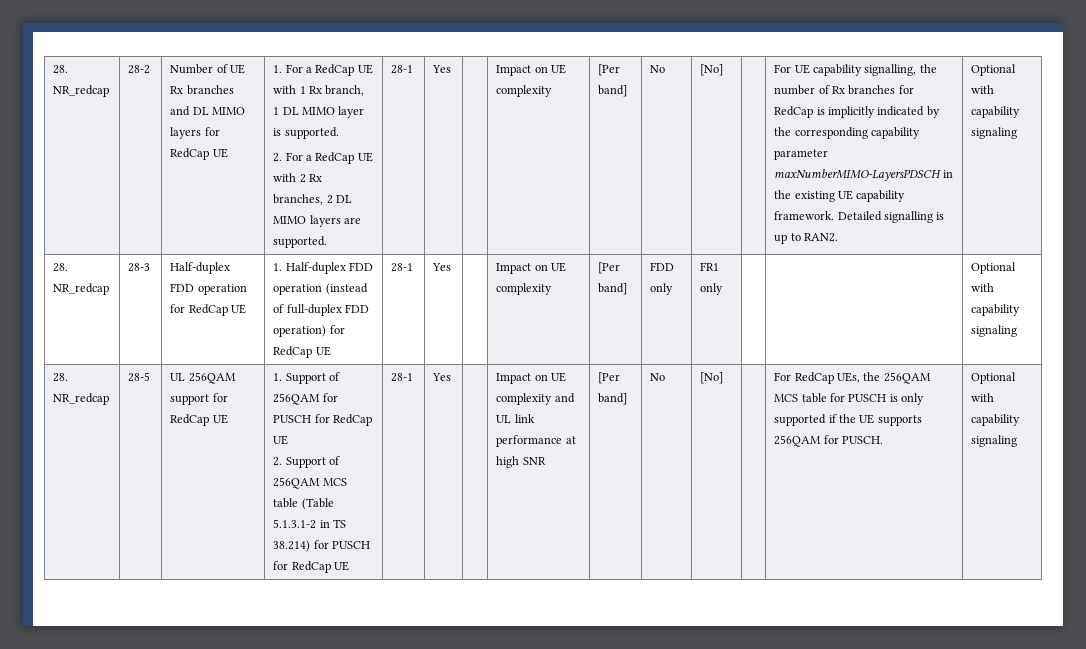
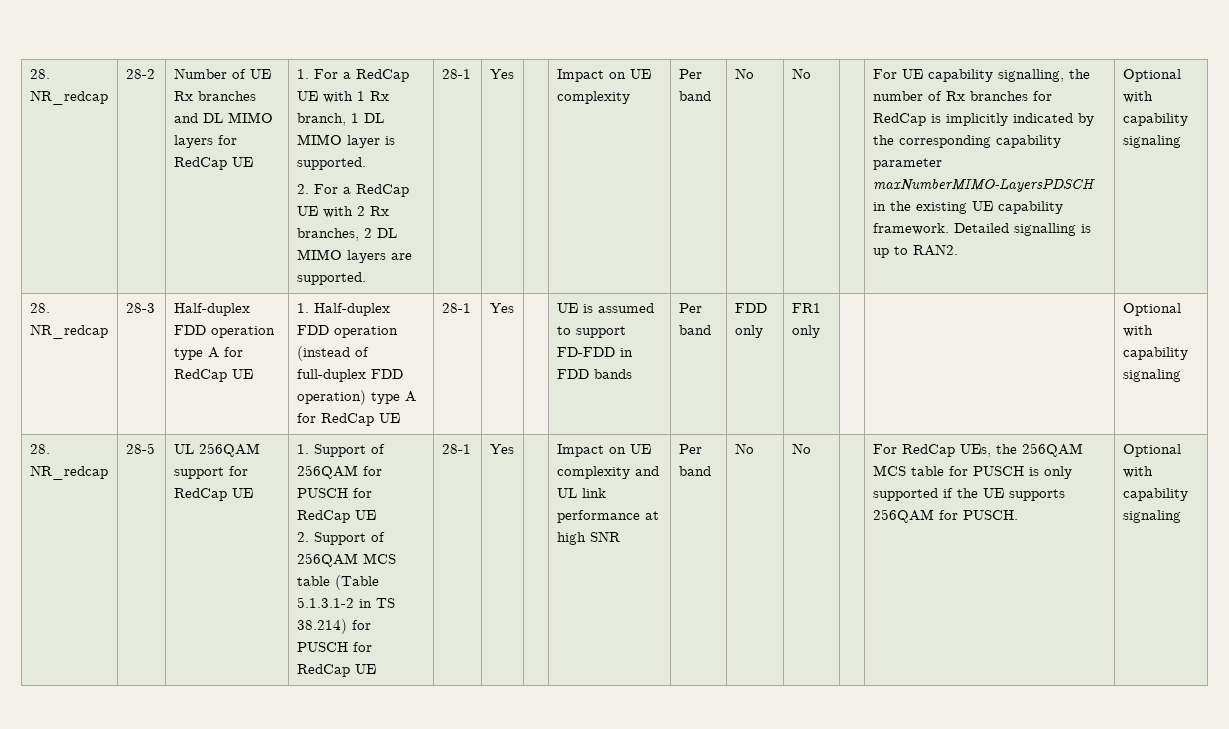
- Impact on UE complexity | [Per band] | No | [No]
+ Impact on UE complexity | Per band | No | No
- Half-duplex FDD operation for RedCap UE
+ Half-duplex FDD operation type A for RedCap UE
- 1. Half-duplex FDD operation (instead of full-duplex FDD operation) for RedCap UE | 28-1 | Yes | | Impact on UE complexity | [Per band]
+ 1. Half-duplex FDD operation (instead of full-duplex FDD operation) type A for RedCap UE | 28-1 | Yes | | UE is assumed to support FD-FDD in FDD bands | Per band
- Impact on UE complexity and UL link performance at high SNR | [Per band] | No | [No]
+ Impact on UE complexity and UL link performance at high SNR | Per band | No | No

